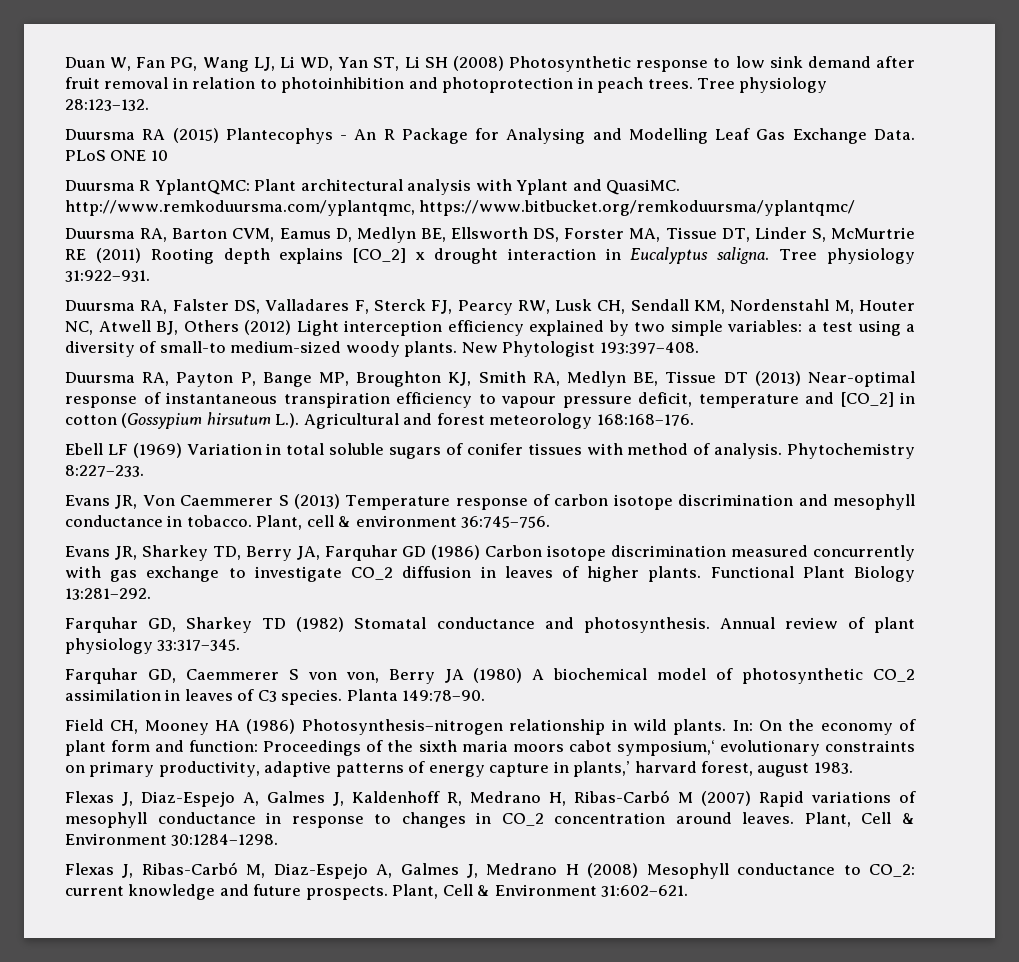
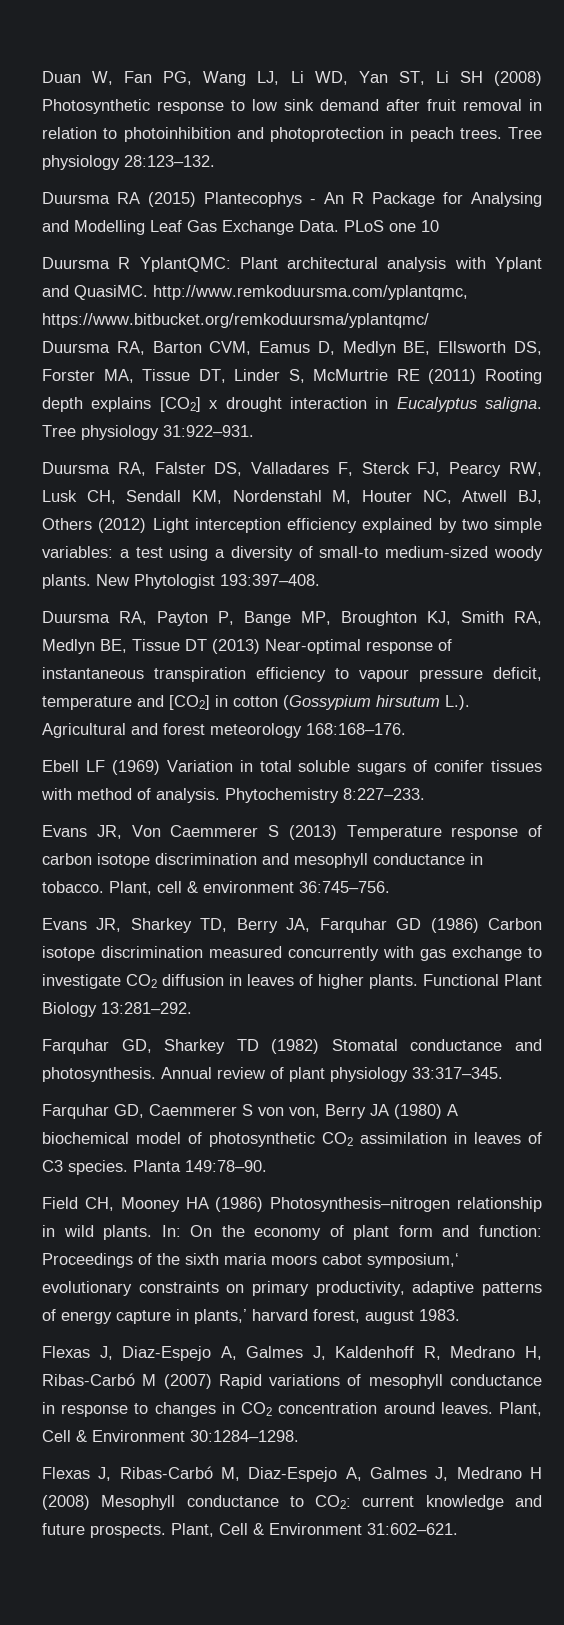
- PLoS ONE 10
+ PLoS one 10
- Duursma RA, Barton CVM, Eamus D, Medlyn BE, Ellsworth DS, Forster MA, Tissue DT, Linder S, McMurtrie RE (2011) Rooting depth explains [CO_2] x drought interaction in Eucalyptus saligna.
+ Duursma RA, Barton CVM, Eamus D, Medlyn BE, Ellsworth DS, Forster MA, Tissue DT, Linder S, McMurtrie RE (2011) Rooting depth explains [CO2] x drought interaction in Eucalyptus saligna.
- Duursma RA, Payton P, Bange MP, Broughton KJ, Smith RA, Medlyn BE, Tissue DT (2013) Near-optimal response of instantaneous transpiration efficiency to vapour pressure deficit, temperature and [CO_2] in cotton (Gossypium hirsutum L.). Agricultural and forest meteorology 168:168–176.
+ Duursma RA, Payton P, Bange MP, Broughton KJ, Smith RA, Medlyn BE, Tissue DT (2013) Near-optimal response of instantaneous transpiration efficiency to vapour pressure deficit, temperature and [CO2] in cotton (Gossypium hirsutum L.). Agricultural and forest meteorology 168:168–176.
- Evans JR, Sharkey TD, Berry JA, Farquhar GD (1986) Carbon isotope discrimination measured concurrently with gas exchange to investigate CO_2 diffusion in leaves of higher plants.
+ Evans JR, Sharkey TD, Berry JA, Farquhar GD (1986) Carbon isotope discrimination measured concurrently with gas exchange to investigate CO2 diffusion in leaves of higher plants.
- Farquhar GD, Caemmerer S von von, Berry JA (1980) A biochemical model of photosynthetic CO_2 assimilation in leaves of C3 species.
+ Farquhar GD, Caemmerer S von von, Berry JA (1980) A biochemical model of photosynthetic CO2 assimilation in leaves of C3 species.
- Flexas J, Diaz-Espejo A, Galmes J, Kaldenhoff R, Medrano H, Ribas-Carbó M (2007) Rapid variations of mesophyll conductance in response to changes in CO_2 concentration around leaves.
+ Flexas J, Diaz-Espejo A, Galmes J, Kaldenhoff R, Medrano H, Ribas-Carbó M (2007) Rapid variations of mesophyll conductance in response to changes in CO2 concentration around leaves.
- Flexas J, Ribas-Carbó M, Diaz-Espejo A, Galmes J, Medrano H (2008) Mesophyll conductance to CO_2: current knowledge and future prospects.
+ Flexas J, Ribas-Carbó M, Diaz-Espejo A, Galmes J, Medrano H (2008) Mesophyll conductance to CO2: current knowledge and future prospects.

